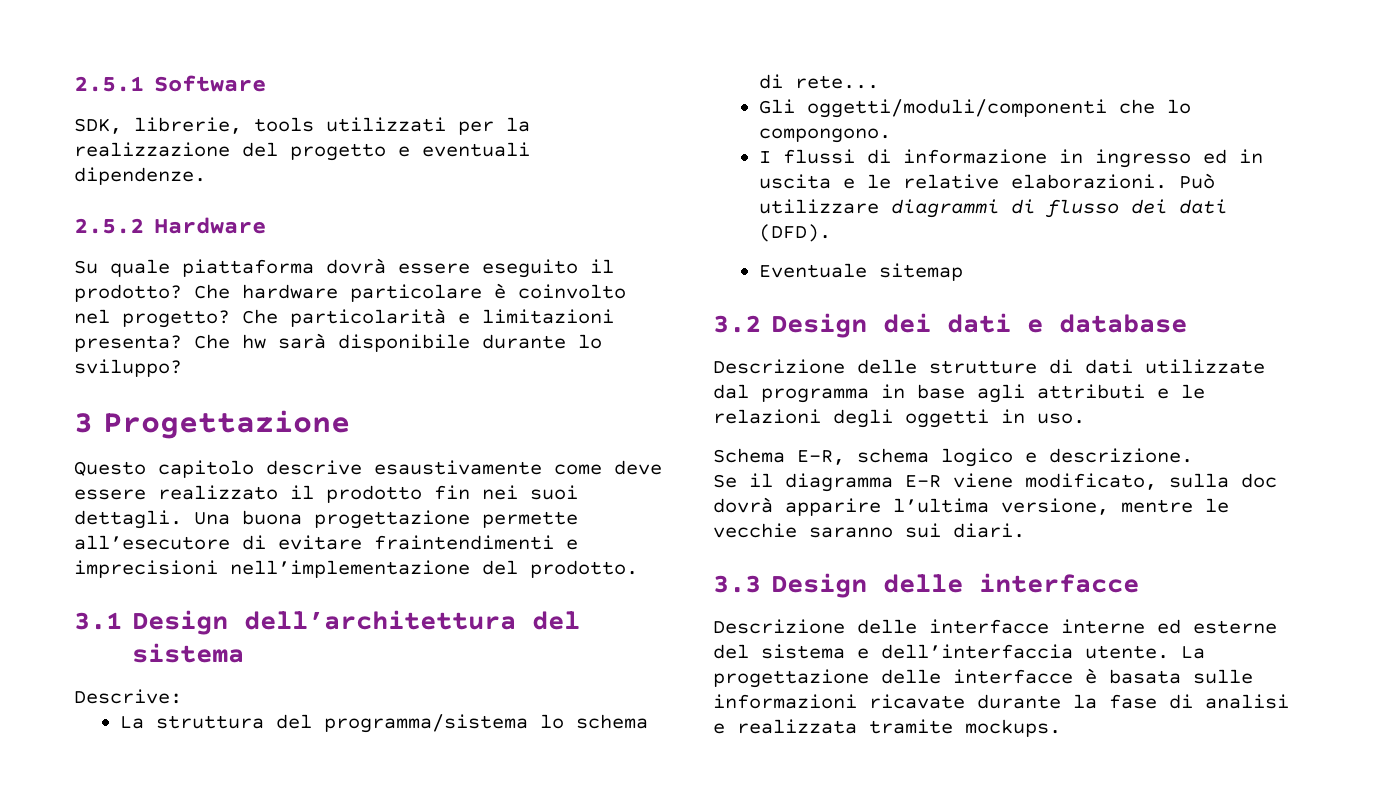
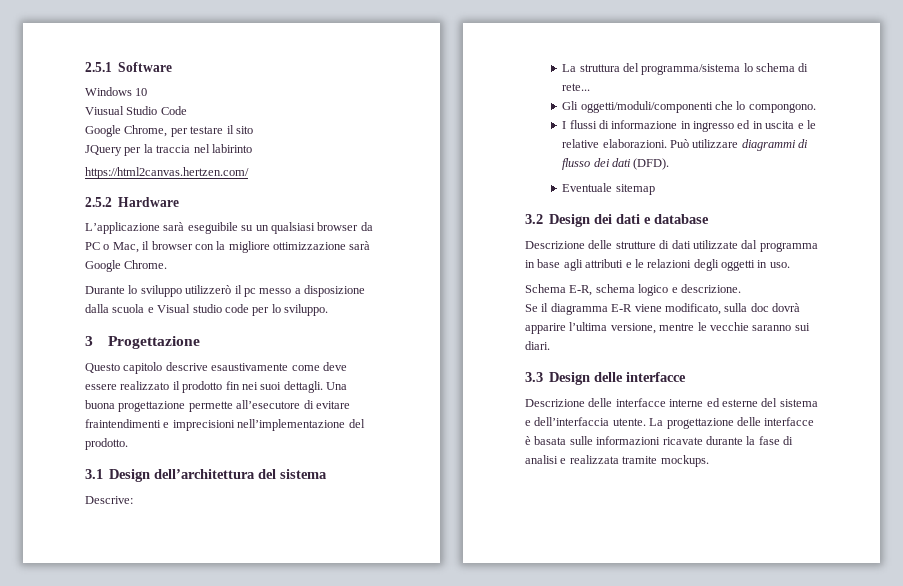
- SDK, librerie, tools utilizzati per la realizzazione del progetto e eventuali dipendenze.
+ Windows 10
+ Viusual Studio Code
+ Google Chrome, per testare il sito
+ JQuery per la traccia nel labirinto
+ https://html2canvas.hertzen.com/
  2.5.2 Hardware
- Su quale piattaforma dovrà essere eseguito il prodotto? Che hardware particolare è coinvolto nel progetto? Che particolarità e limitazioni presenta? Che hw sarà disponibile durante lo sviluppo?
+ L’applicazione sarà eseguibile su un qualsiasi browser da PC o Mac, il browser con la migliore ottimizzazione sarà Google Chrome.
+ Durante lo sviluppo utilizzerò il pc messo a disposizione dalla scuola e Visual studio code per lo sviluppo.

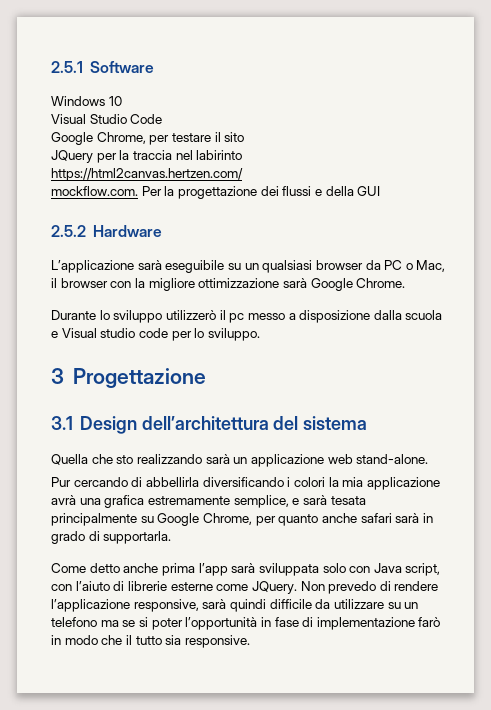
- Viusual Studio Code
+ Visual Studio Code
+ mockflow.com. Per la progettazione dei flussi e della GUI
- Questo capitolo descrive esaustivamente come deve essere realizzato il prodotto fin nei suoi dettagli. Una buona progettazione permette all’esecutore di evitare fraintendimenti e imprecisioni nell’implementazione del prodotto.
- Descrive:
- La struttura del programma/sistema lo schema di rete...
- Gli oggetti/moduli/componenti che lo compongono.
- I flussi di informazione in ingresso ed in uscita e le relative elaborazioni. Può utilizzare diagrammi di flusso dei dati (DFD).
- Eventuale sitemap
- 3.2 Design dei dati e database
- Descrizione delle strutture di dati utilizzate dal programma in base agli attributi e le relazioni degli oggetti in uso.
- Schema E-R, schema logico e descrizione.
- Se il diagramma E-R viene modificato, sulla doc dovrà apparire l’ultima versione, mentre le vecchie saranno sui diari.
- 3.3 Design delle interfacce
- Descrizione delle interfacce interne ed esterne del sistema e dell’interfaccia utente. La progettazione delle interfacce è basata sulle informazioni ricavate durante la fase di analisi e realizzata tramite mockups.
+ Quella che sto realizzando sarà un applicazione web stand-alone.
+ Pur cercando di abbellirla diversificando i colori la mia applicazione avrà una grafica estremamente semplice, e sarà tesata principalmente su Google Chrome, per quanto anche safari sarà in grado di supportarla.
+ Come detto anche prima l’app sarà sviluppata solo con Java script, con l’aiuto di librerie esterne come JQuery. Non prevedo di rendere l’applicazione responsive, sarà quindi difficile da utilizzare su un telefono ma se si poter l’opportunità in fase di implementazione farò in modo che il tutto sia responsive.

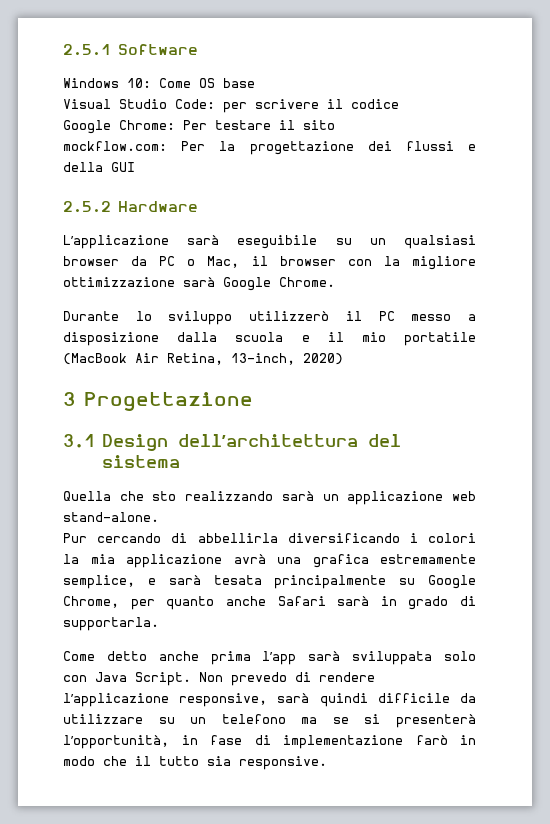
- Windows 10
- Visual Studio Code
- Google Chrome, per testare il sito
+ Windows 10: Come OS base
+ Visual Studio Code: per scrivere il codice
+ Google Chrome: Per testare il sito
- JQuery per la traccia nel labirinto
- https://html2canvas.hertzen.com/
- mockflow.com. Per la progettazione dei flussi e della GUI
+ mockflow.com: Per la progettazione dei flussi e della GUI
- Durante lo sviluppo utilizzerò il pc messo a disposizione dalla scuola e Visual studio code per lo sviluppo.
+ Durante lo sviluppo utilizzerò il PC messo a disposizione dalla scuola e il mio portatile (MacBook Air Retina, 13-inch, 2020)
- Pur cercando di abbellirla diversificando i colori la mia applicazione avrà una grafica estremamente semplice, e sarà tesata principalmente su Google Chrome, per quanto anche safari sarà in grado di supportarla.
+ Pur cercando di abbellirla diversificando i colori la mia applicazione avrà una grafica estremamente semplice, e sarà tesata principalmente su Google Chrome, per quanto anche Safari sarà in grado di supportarla.
- Come detto anche prima l’app sarà sviluppata solo con Java script, con l’aiuto di librerie esterne come JQuery.
+ Come detto anche prima l’app sarà sviluppata solo con Java Script.
- Non prevedo di rendere l’applicazione responsive, sarà quindi difficile da utilizzare su un telefono ma se si poter l’opportunità in fase di implementazione farò in modo che il tutto sia responsive.
+ Non prevedo di rendere l’applicazione responsive, sarà quindi difficile da utilizzare su un telefono ma se si presenterà l’opportunità, in fase di implementazione farò in modo che il tutto sia responsive.

